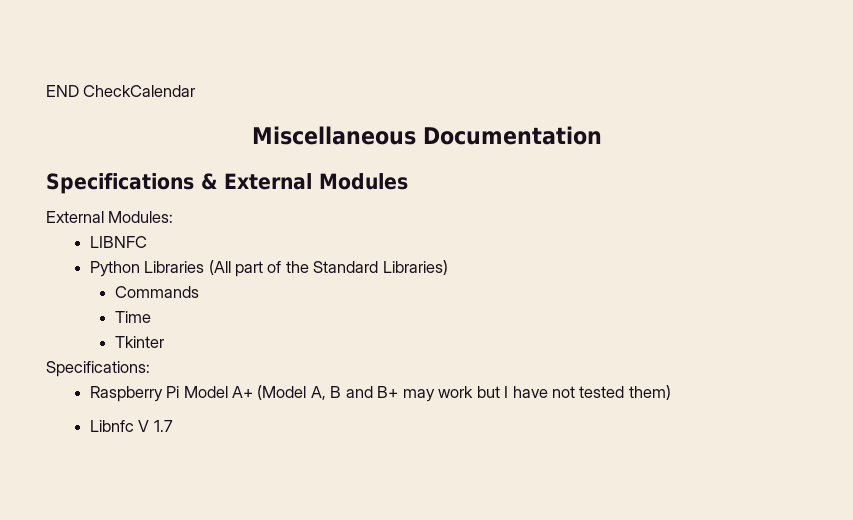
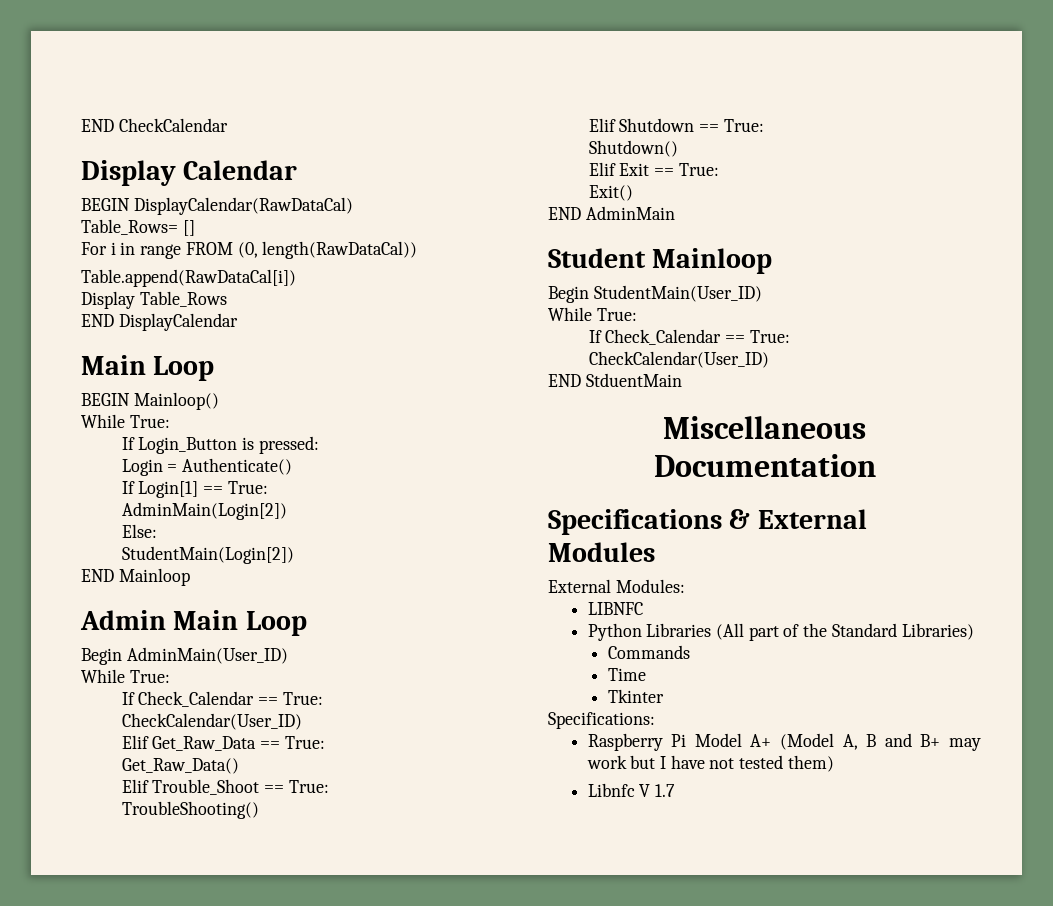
+ Display Calendar
+ BEGIN DisplayCalendar(RawDataCal)
+ Table_Rows= []
+ For i in range FROM (0, length(RawDataCal))
+ Table.append(RawDataCal[i])
+ Display Table_Rows
+ END DisplayCalendar
+ Main Loop
+ BEGIN Mainloop()
+ While True:
+ If Login_Button is pressed:
+ Login = Authenticate()
+ If Login[1] == True:
+ AdminMain(Login[2])
+ Else:
+ StudentMain(Login[2])
+ END Mainloop
+ Admin Main Loop
+ Begin AdminMain(User_ID)
+ While True:
+ If Check_Calendar == True:
+ CheckCalendar(User_ID)
+ Elif Get_Raw_Data == True:
+ Get_Raw_Data()
+ Elif Trouble_Shoot == True:
+ TroubleShooting()
+ Elif Shutdown == True:
+ Shutdown()
+ Elif Exit == True:
+ Exit()
+ END AdminMain
+ Student Mainloop
+ Begin StudentMain(User_ID)
+ While True:
+ If Check_Calendar == True:
+ CheckCalendar(User_ID)
+ END StduentMain

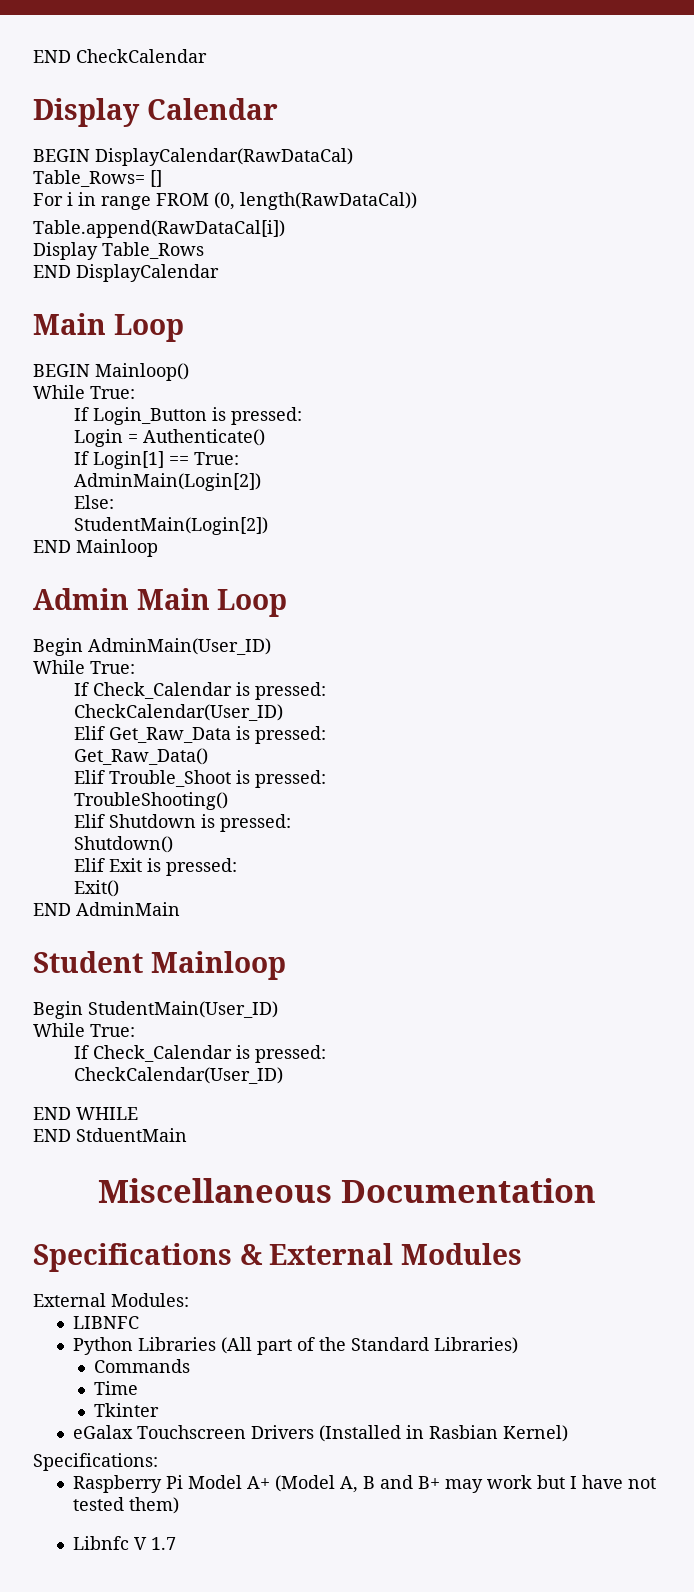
  Begin AdminMain(User_ID)
  While True:
- If Check_Calendar == True:
+ If Check_Calendar is pressed:
- Elif Get_Raw_Data == True:
+ Elif Get_Raw_Data is pressed:
- Elif Trouble_Shoot == True:
+ Elif Trouble_Shoot is pressed:
- Elif Shutdown == True:
+ Elif Shutdown is pressed:
- Elif Exit == True:
+ Elif Exit is pressed:
  Begin StudentMain(User_ID)
  While True:
- If Check_Calendar == True:
+ If Check_Calendar is pressed:
  CheckCalendar(User_ID)
+ END WHILE
+ eGalax Touchscreen Drivers (Installed in Rasbian Kernel)

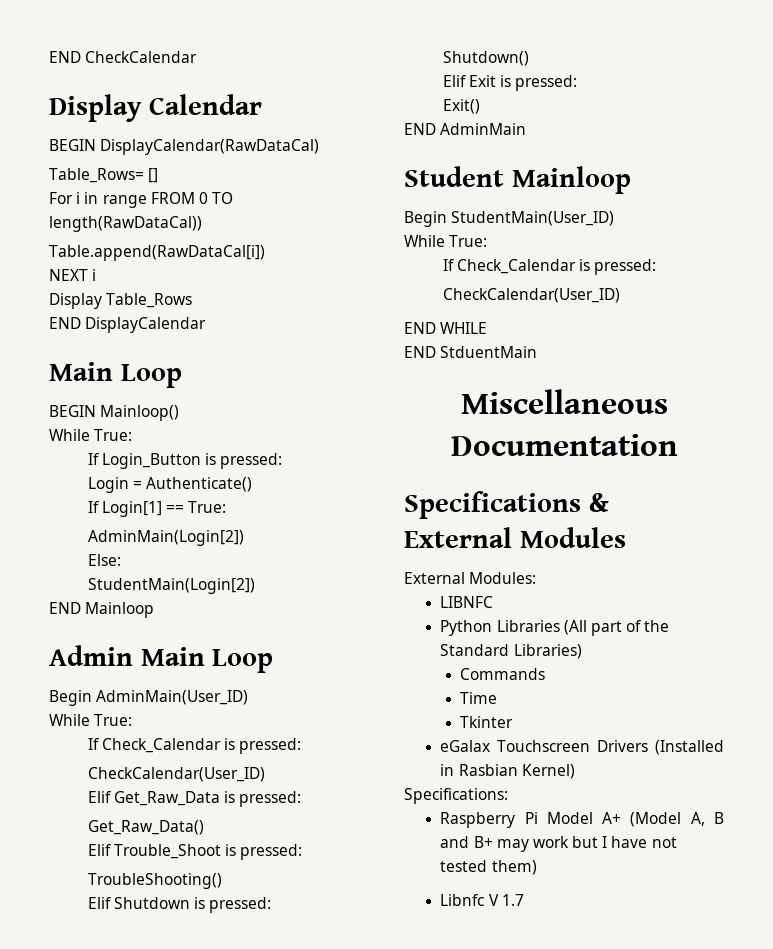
- For i in range FROM (0, length(RawDataCal))
+ For i in range FROM 0 TO length(RawDataCal))
+ NEXT i

